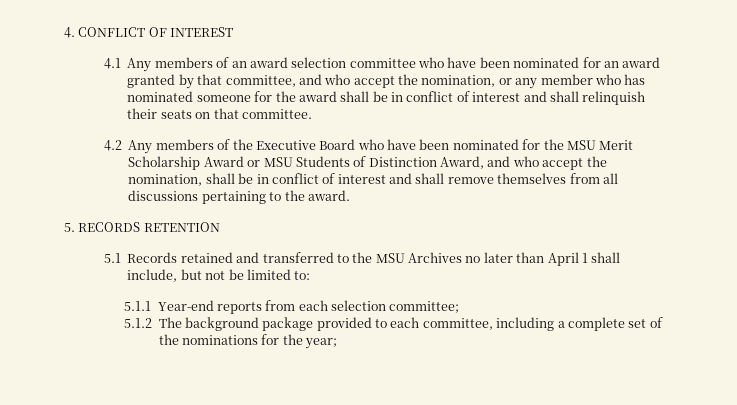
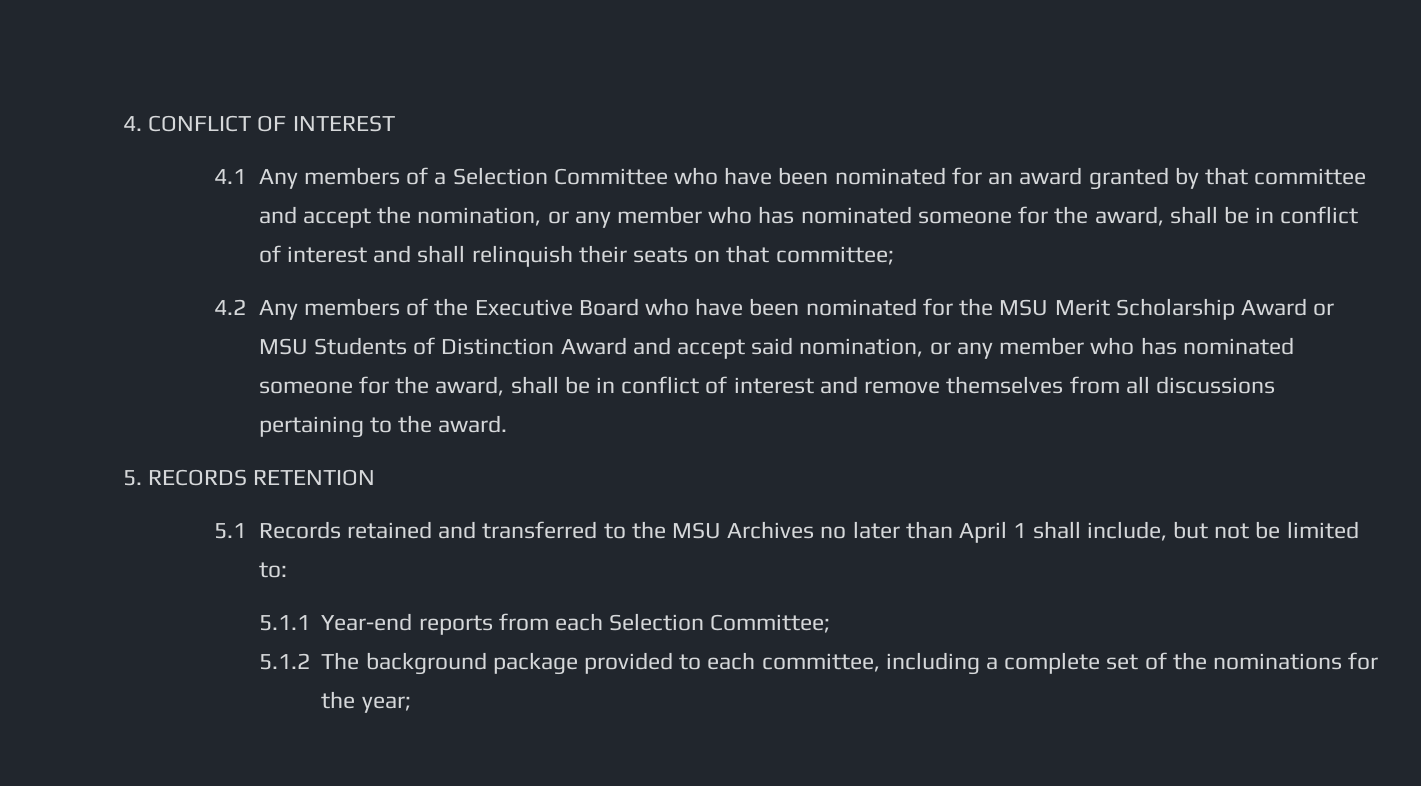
- 4.1 Any members of an award selection committee who have been nominated for an award granted by that committee, and who accept the nomination, or any member who has nominated someone for the award shall be in conflict of interest and shall relinquish their seats on that committee.
+ 4.1 Any members of a Selection Committee who have been nominated for an award granted by that committee and accept the nomination, or any member who has nominated someone for the award, shall be in conflict of interest and shall relinquish their seats on that committee;
- 4.2 Any members of the Executive Board who have been nominated for the MSU Merit Scholarship Award or MSU Students of Distinction Award, and who accept the nomination, shall be in conflict of interest and shall remove themselves from all discussions pertaining to the award.
+ 4.2 Any members of the Executive Board who have been nominated for the MSU Merit Scholarship Award or MSU Students of Distinction Award and accept said nomination, or any member who has nominated someone for the award, shall be in conflict of interest and remove themselves from all discussions pertaining to the award.
- 5.1.1 Year-end reports from each selection committee;
+ 5.1.1 Year-end reports from each Selection Committee;

